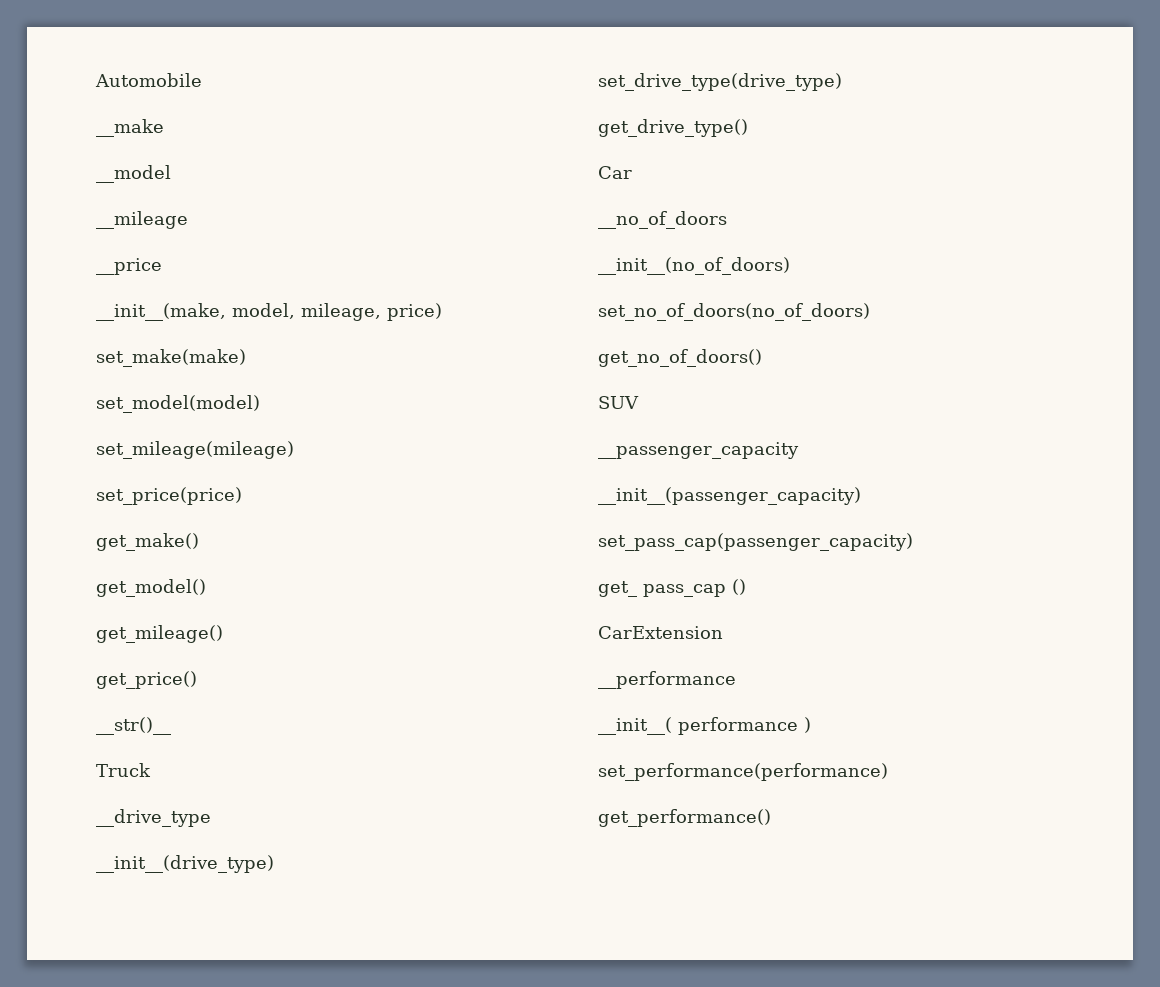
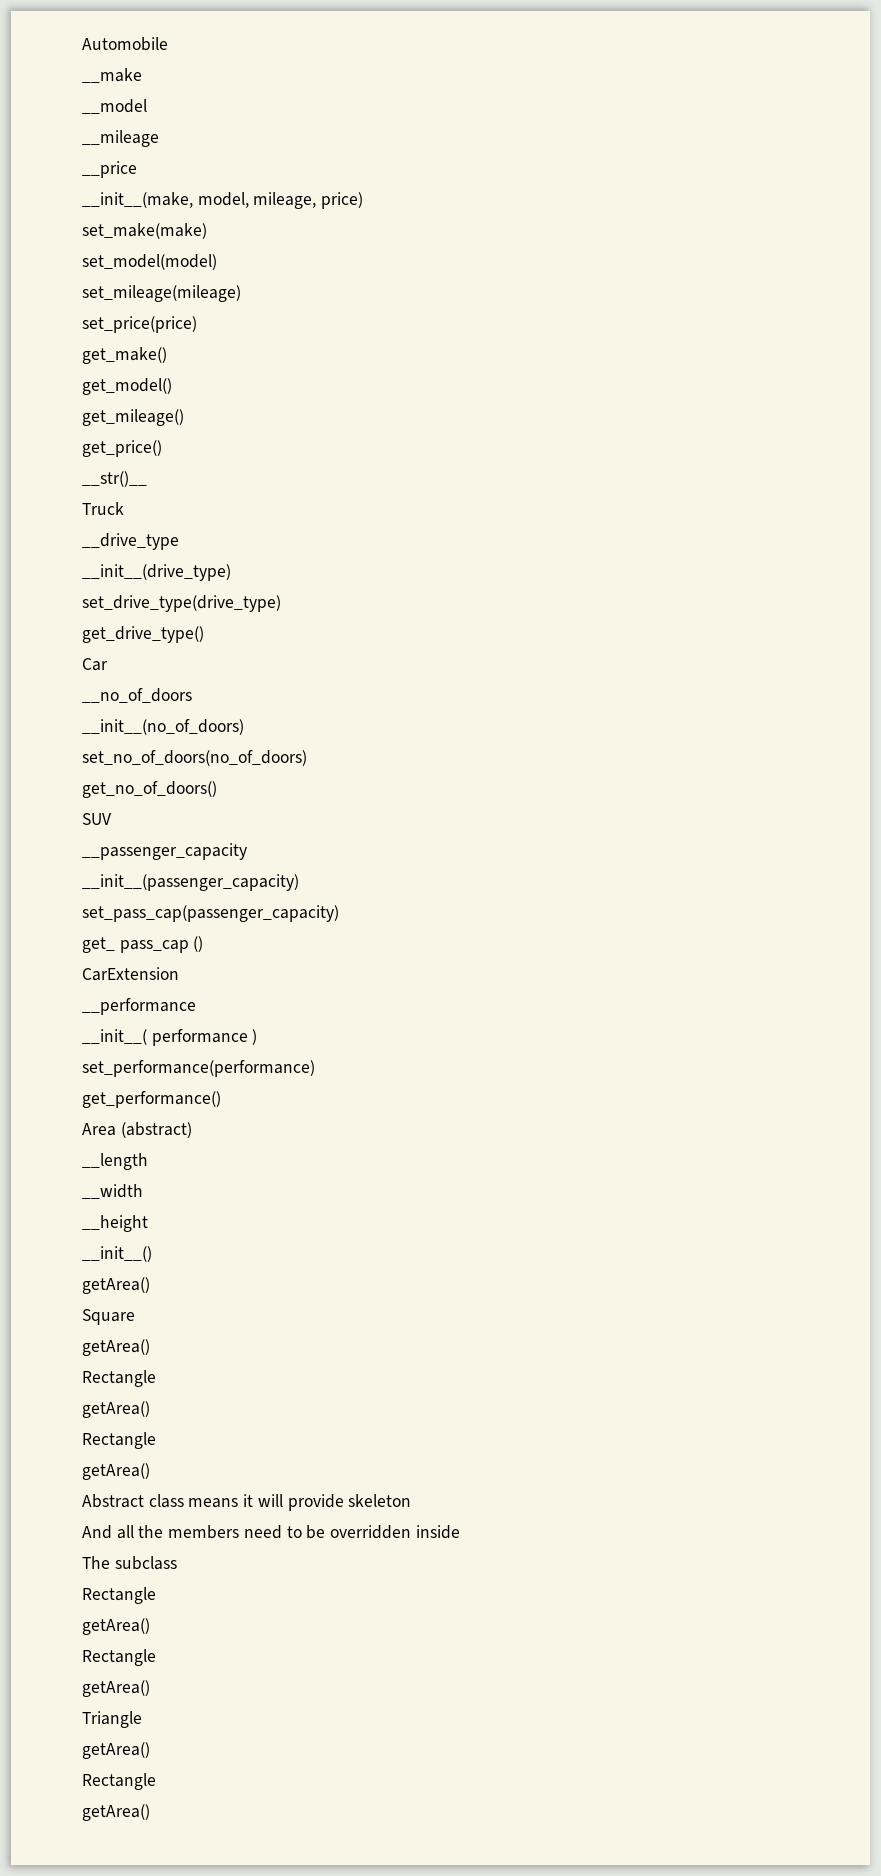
+ Area (abstract)
+ __length
+ __width
+ __height
+ __init__()
+ getArea()
+ Square
+ getArea()
+ Rectangle
+ getArea()
+ Rectangle
+ getArea()
+ Abstract class means it will provide skeleton
+ And all the members need to be overridden inside
+ The subclass
+ Rectangle
+ getArea()
+ Rectangle
+ getArea()
+ Triangle
+ getArea()
+ Rectangle
+ getArea()

